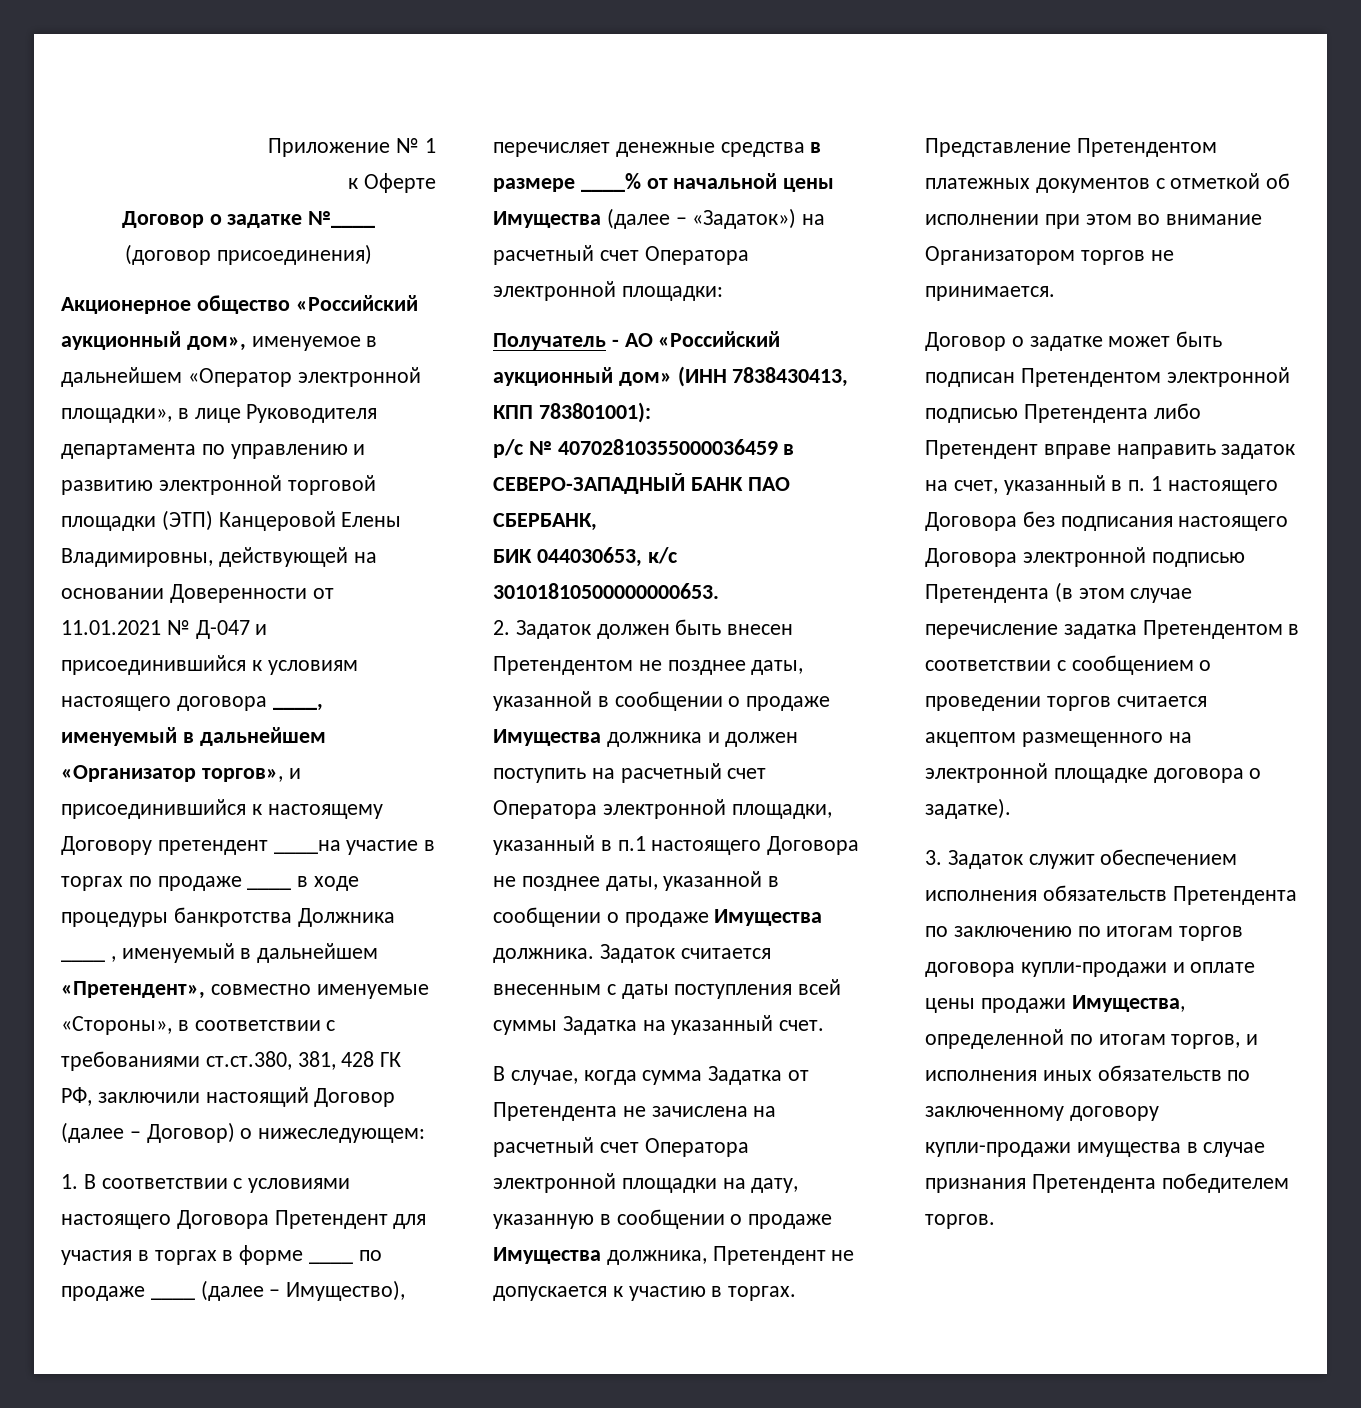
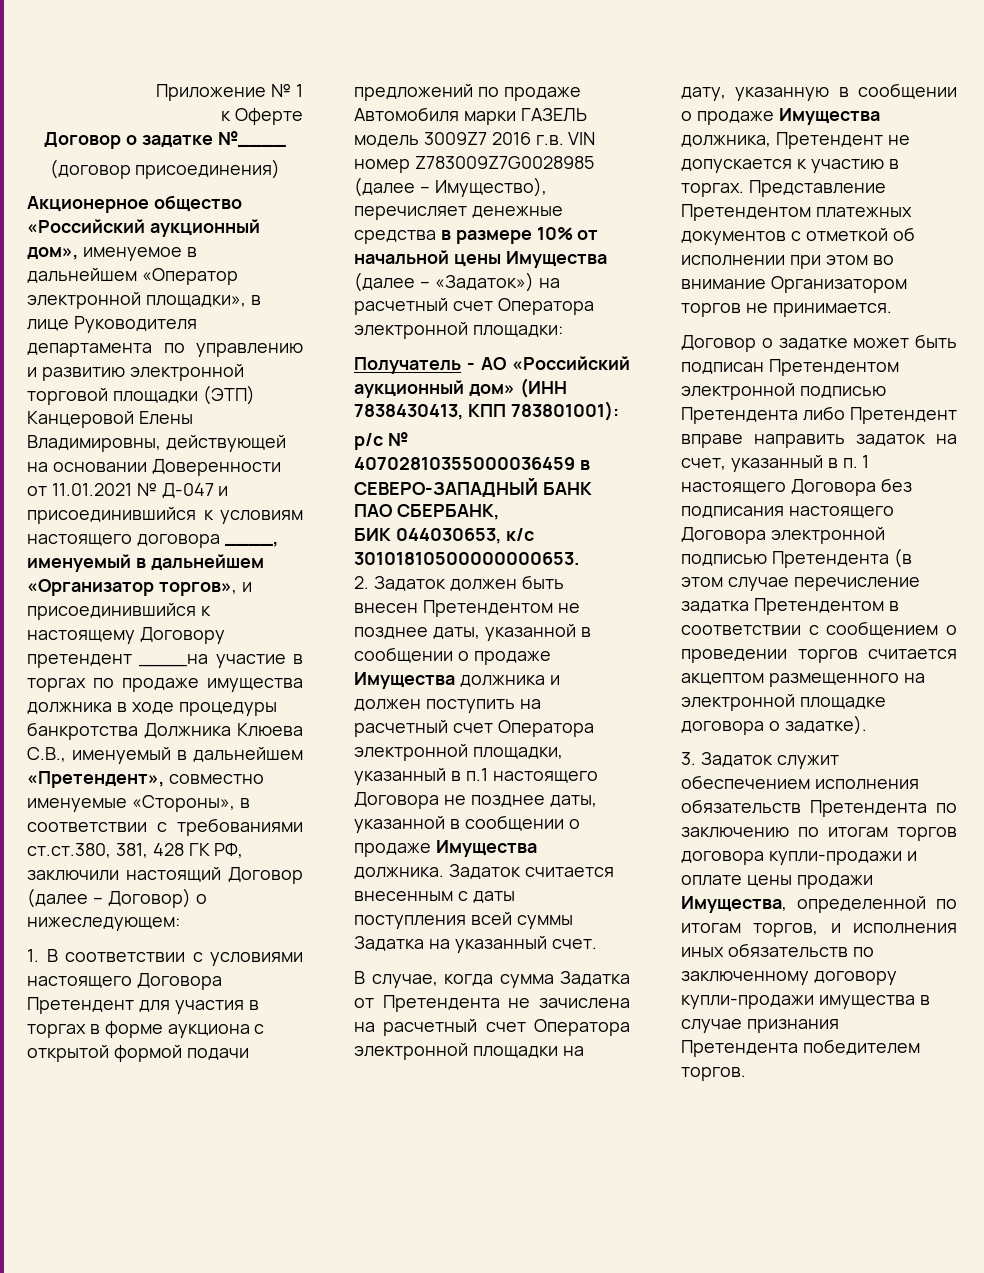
- Акционерное общество «Российский аукционный дом», именуемое в дальнейшем «Оператор электронной площадки», в лице Руководителя департамента по управлению и развитию электронной торговой площадки (ЭТП) Канцеровой Елены Владимировны, действующей на основании Доверенности от 11.01.2021 № Д-047 и присоединившийся к условиям настоящего договора ____, именуемый в дальнейшем «Организатор торгов», и присоединившийся к настоящему Договору претендент ____на участие в торгах по продаже ____ в ходе процедуры банкротства Должника ____ , именуемый в дальнейшем «Претендент», совместно именуемые «Стороны», в соответствии с требованиями ст.ст.380, 381, 428 ГК РФ, заключили настоящий Договор (далее – Договор) о нижеследующем:
+ Акционерное общество «Российский аукционный дом», именуемое в дальнейшем «Оператор электронной площадки», в лице Руководителя департамента по управлению и развитию электронной торговой площадки (ЭТП) Канцеровой Елены Владимировны, действующей на основании Доверенности от 11.01.2021 № Д-047 и присоединившийся к условиям настоящего договора ____, именуемый в дальнейшем «Организатор торгов», и присоединившийся к настоящему Договору претендент ____на участие в торгах по продаже имущества должника в ходе процедуры банкротства Должника Клюева С.В., именуемый в дальнейшем «Претендент», совместно именуемые «Стороны», в соответствии с требованиями ст.ст.380, 381, 428 ГК РФ, заключили настоящий Договор (далее – Договор) о нижеследующем:
- 1. В соответствии с условиями настоящего Договора Претендент для участия в торгах в форме ____ по продаже ____ (далее – Имущество), перечисляет денежные средства в размере ____% от начальной цены Имущества (далее – «Задаток») на расчетный счет Оператора электронной площадки:
+ 1. В соответствии с условиями настоящего Договора Претендент для участия в торгах в форме аукциона с открытой формой подачи предложений по продаже Автомобиля марки ГАЗЕЛЬ модель 3009Z7 2016 г.в. VIN номер Z783009Z7G0028985 (далее – Имущество), перечисляет денежные средства в размере 10% от начальной цены Имущества (далее – «Задаток») на расчетный счет Оператора электронной площадки:

